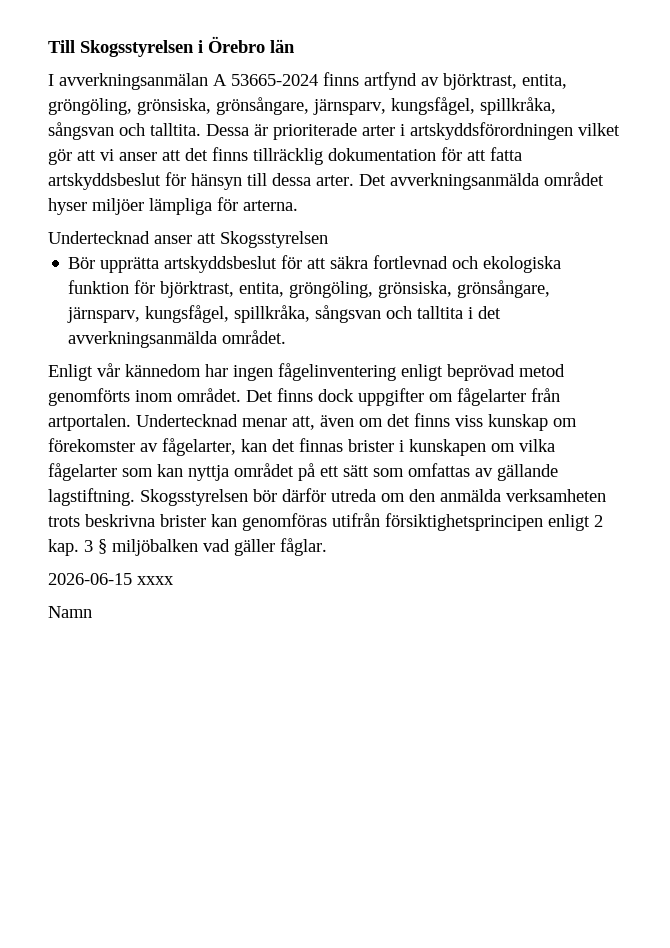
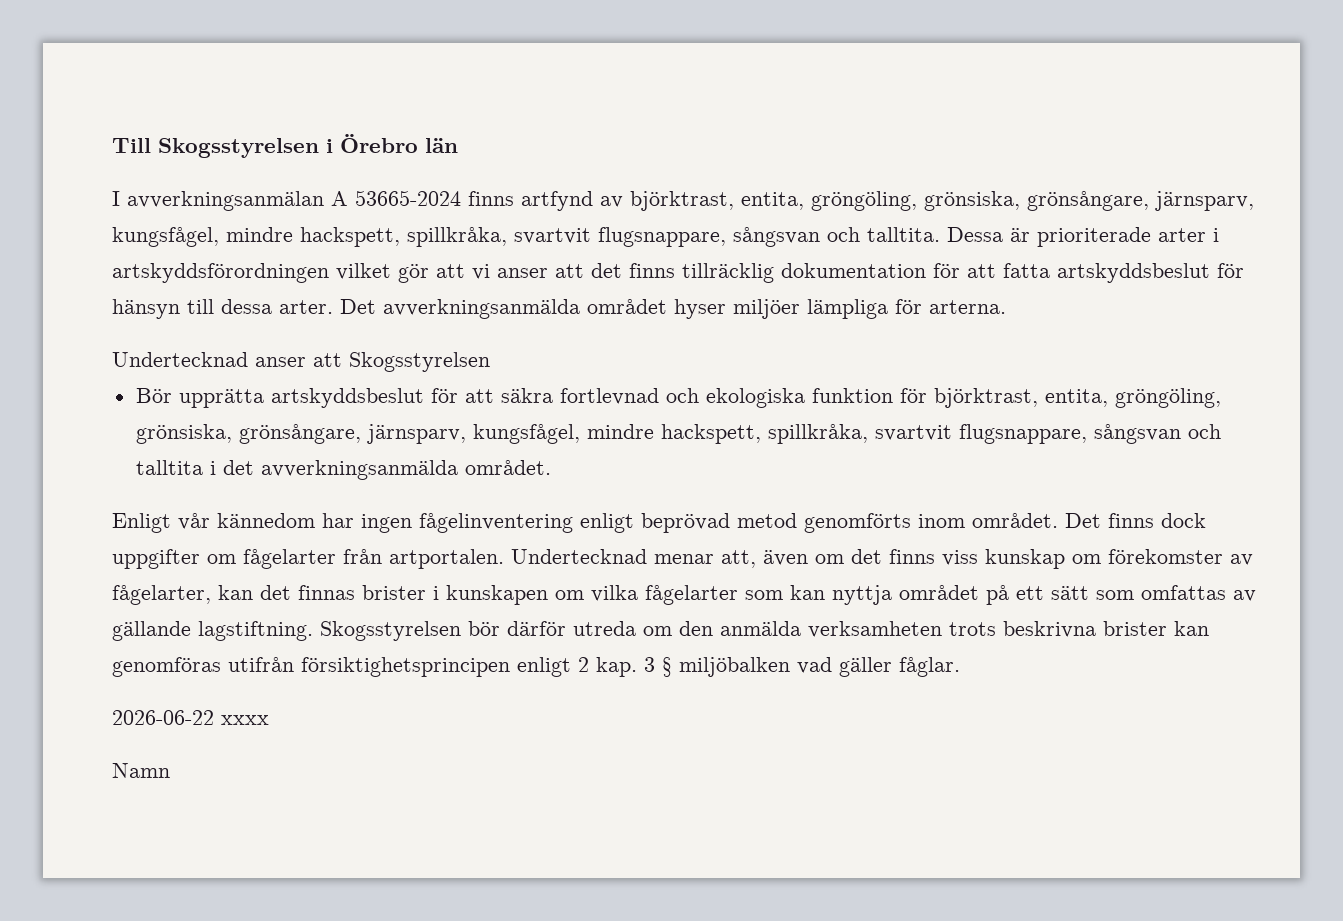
- I avverkningsanmälan A 53665-2024 finns artfynd av björktrast, entita, gröngöling, grönsiska, grönsångare, järnsparv, kungsfågel, spillkråka, sångsvan och talltita.
+ I avverkningsanmälan A 53665-2024 finns artfynd av björktrast, entita, gröngöling, grönsiska, grönsångare, järnsparv, kungsfågel, mindre hackspett, spillkråka, svartvit flugsnappare, sångsvan och talltita.
- Bör upprätta artskyddsbeslut för att säkra fortlevnad och ekologiska funktion för björktrast, entita, gröngöling, grönsiska, grönsångare, järnsparv, kungsfågel, spillkråka, sångsvan och talltita i det avverkningsanmälda området.
+ Bör upprätta artskyddsbeslut för att säkra fortlevnad och ekologiska funktion för björktrast, entita, gröngöling, grönsiska, grönsångare, järnsparv, kungsfågel, mindre hackspett, spillkråka, svartvit flugsnappare, sångsvan och talltita i det avverkningsanmälda området.
- 2026-06-15 xxxx
+ 2026-06-22 xxxx

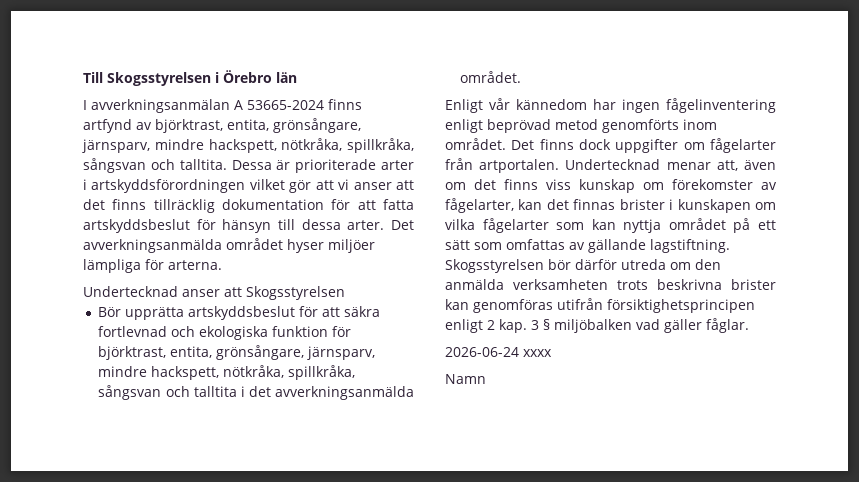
- I avverkningsanmälan A 53665-2024 finns artfynd av björktrast, entita, gröngöling, grönsiska, grönsångare, järnsparv, kungsfågel, mindre hackspett, spillkråka, svartvit flugsnappare, sångsvan och talltita.
+ I avverkningsanmälan A 53665-2024 finns artfynd av björktrast, entita, grönsångare, järnsparv, mindre hackspett, nötkråka, spillkråka, sångsvan och talltita.
- Bör upprätta artskyddsbeslut för att säkra fortlevnad och ekologiska funktion för björktrast, entita, gröngöling, grönsiska, grönsångare, järnsparv, kungsfågel, mindre hackspett, spillkråka, svartvit flugsnappare, sångsvan och talltita i det avverkningsanmälda området.
+ Bör upprätta artskyddsbeslut för att säkra fortlevnad och ekologiska funktion för björktrast, entita, grönsångare, järnsparv, mindre hackspett, nötkråka, spillkråka, sångsvan och talltita i det avverkningsanmälda området.
- 2026-06-22 xxxx
+ 2026-06-24 xxxx

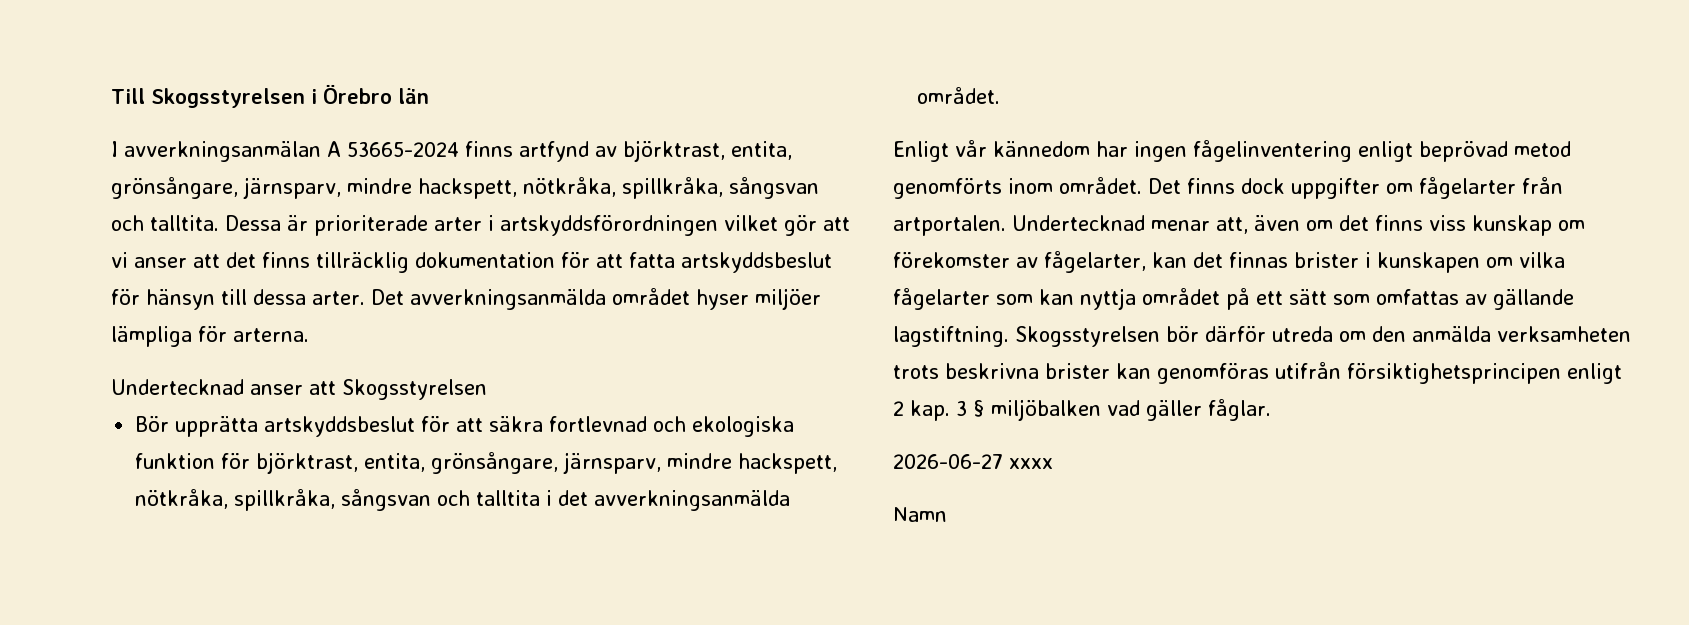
- 2026-06-24 xxxx
+ 2026-06-27 xxxx

